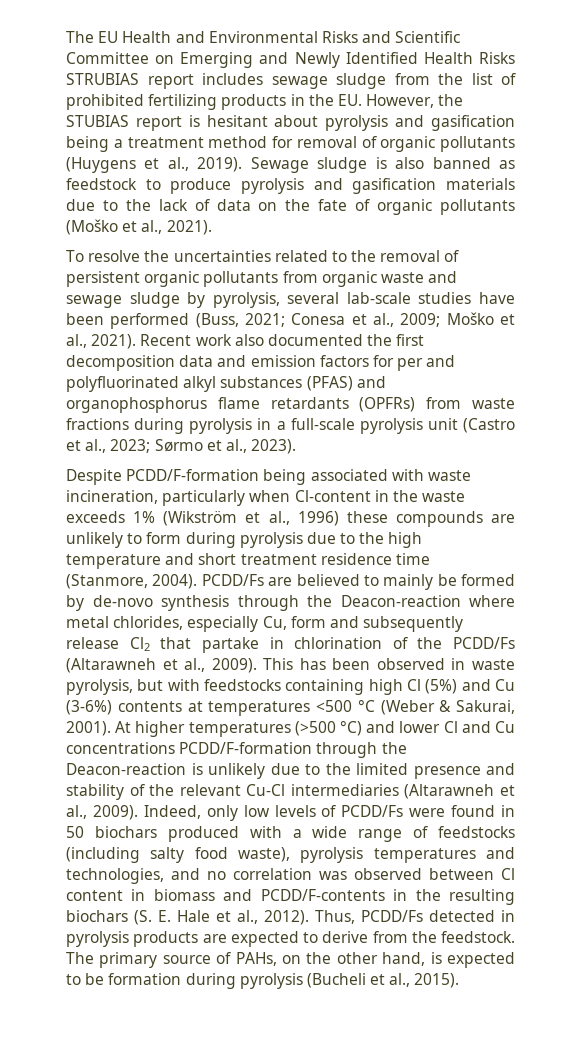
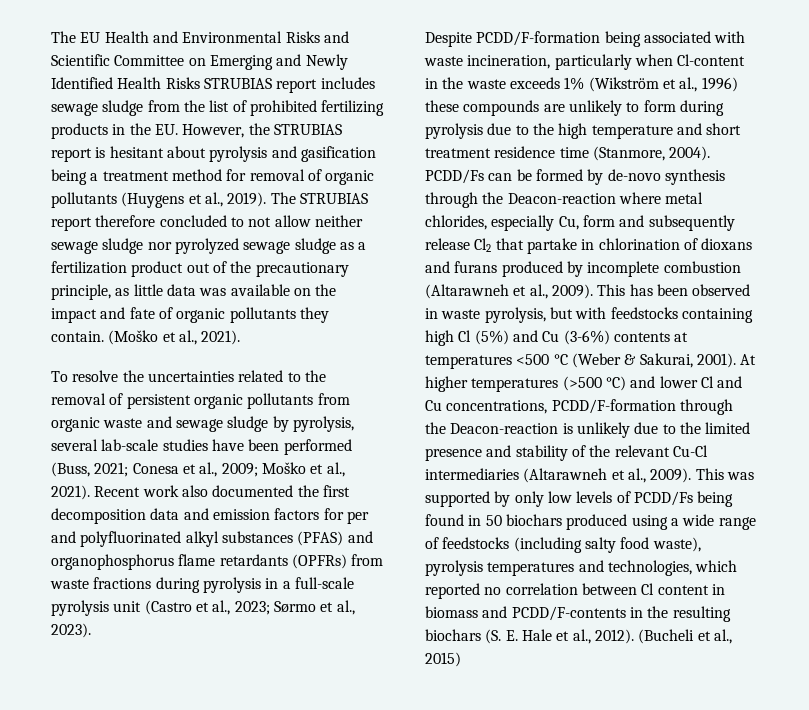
- The EU Health and Environmental Risks and Scientific Committee on Emerging and Newly Identified Health Risks STRUBIAS report includes sewage sludge from the list of prohibited fertilizing products in the EU. However, the STUBIAS report is hesitant about pyrolysis and gasification being a treatment method for removal of organic pollutants (Huygens et al., 2019).
+ The EU Health and Environmental Risks and Scientific Committee on Emerging and Newly Identified Health Risks STRUBIAS report includes sewage sludge from the list of prohibited fertilizing products in the EU. However, the STRUBIAS report is hesitant about pyrolysis and gasification being a treatment method for removal of organic pollutants (Huygens et al., 2019).
- Sewage sludge is also banned as feedstock to produce pyrolysis and gasification materials due to the lack of data on the fate of organic pollutants (Moško et al., 2021).
+ The STRUBIAS report therefore concluded to not allow neither sewage sludge nor pyrolyzed sewage sludge as a fertilization product out of the precautionary principle, as little data was available on the impact and fate of organic pollutants they contain. (Moško et al., 2021).
- PCDD/Fs are believed to mainly be formed by de-novo synthesis through the Deacon-reaction where metal chlorides, especially Cu, form and subsequently release Cl2 that partake in chlorination of the PCDD/Fs (Altarawneh et al., 2009).
+ PCDD/Fs can be formed by de-novo synthesis through the Deacon-reaction where metal chlorides, especially Cu, form and subsequently release Cl2 that partake in chlorination of dioxans and furans produced by incomplete combustion (Altarawneh et al., 2009).
- At higher temperatures (>500 °C) and lower Cl and Cu concentrations PCDD/F-formation through the Deacon-reaction is unlikely due to the limited presence and stability of the relevant Cu-Cl intermediaries (Altarawneh et al., 2009).
+ At higher temperatures (>500 °C) and lower Cl and Cu concentrations, PCDD/F-formation through the Deacon-reaction is unlikely due to the limited presence and stability of the relevant Cu-Cl intermediaries (Altarawneh et al., 2009).
- Indeed, only low levels of PCDD/Fs were found in 50 biochars produced with a wide range of feedstocks (including salty food waste), pyrolysis temperatures and technologies, and no correlation was observed between Cl content in biomass and PCDD/F-contents in the resulting biochars (S. E. Hale et al., 2012).
+ This was supported by only low levels of PCDD/Fs being found in 50 biochars produced using a wide range of feedstocks (including salty food waste), pyrolysis temperatures and technologies, which reported no correlation between Cl content in biomass and PCDD/F-contents in the resulting biochars (S. E. Hale et al., 2012).
- Thus, PCDD/Fs detected in pyrolysis products are expected to derive from the feedstock. The primary source of PAHs, on the other hand, is expected to be formation during pyrolysis (Bucheli et al., 2015).
+ (Bucheli et al., 2015)

